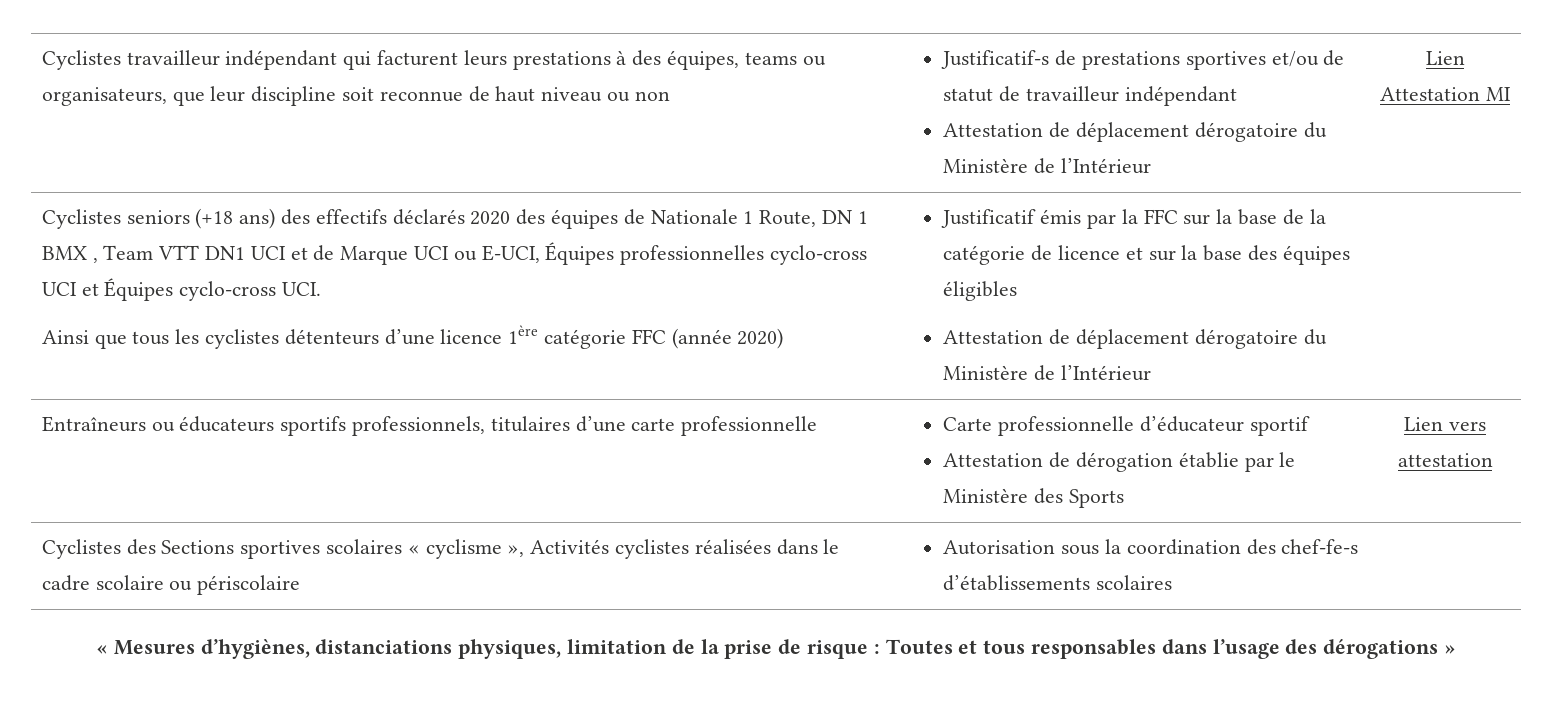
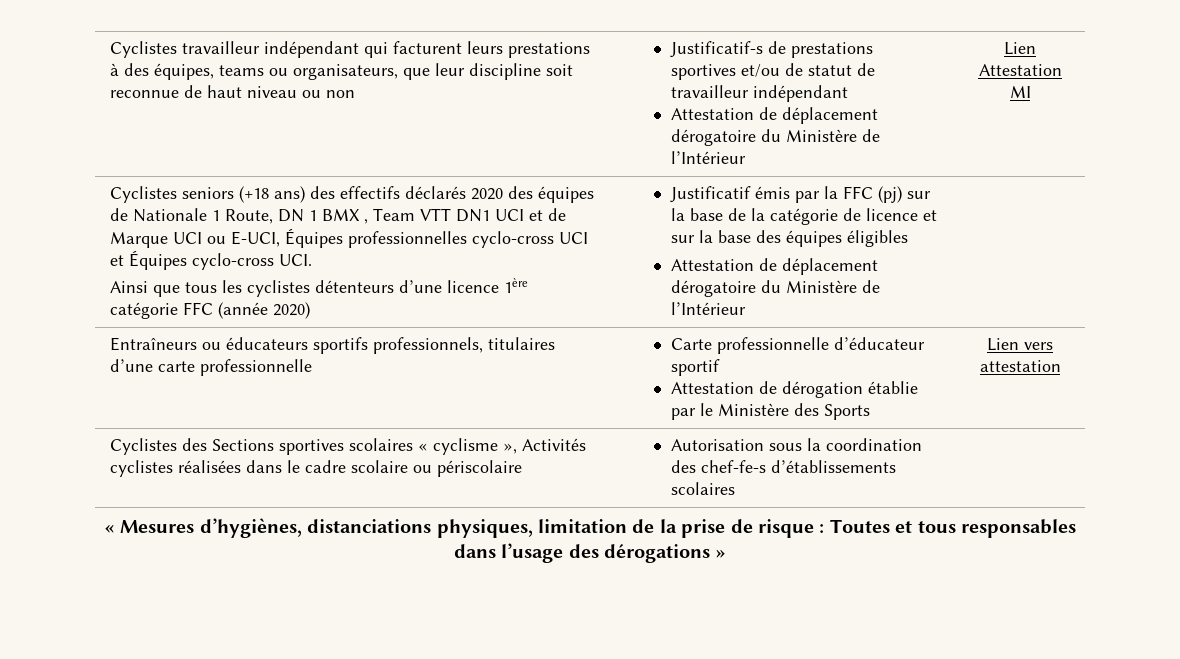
- Justificatif émis par la FFC sur la base de la catégorie de licence et sur la base des équipes éligibles
+ Justificatif émis par la FFC (pj) sur la base de la catégorie de licence et sur la base des équipes éligibles

